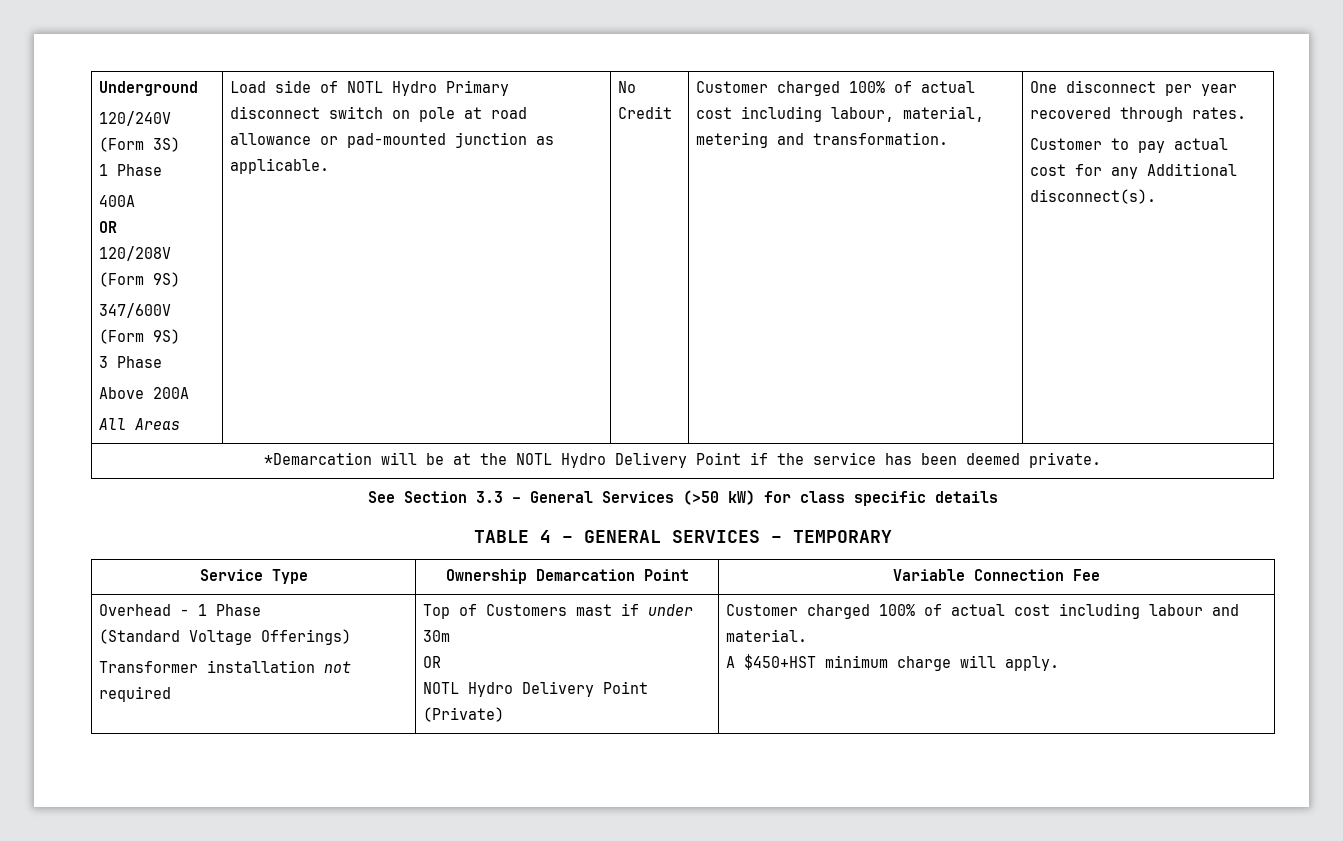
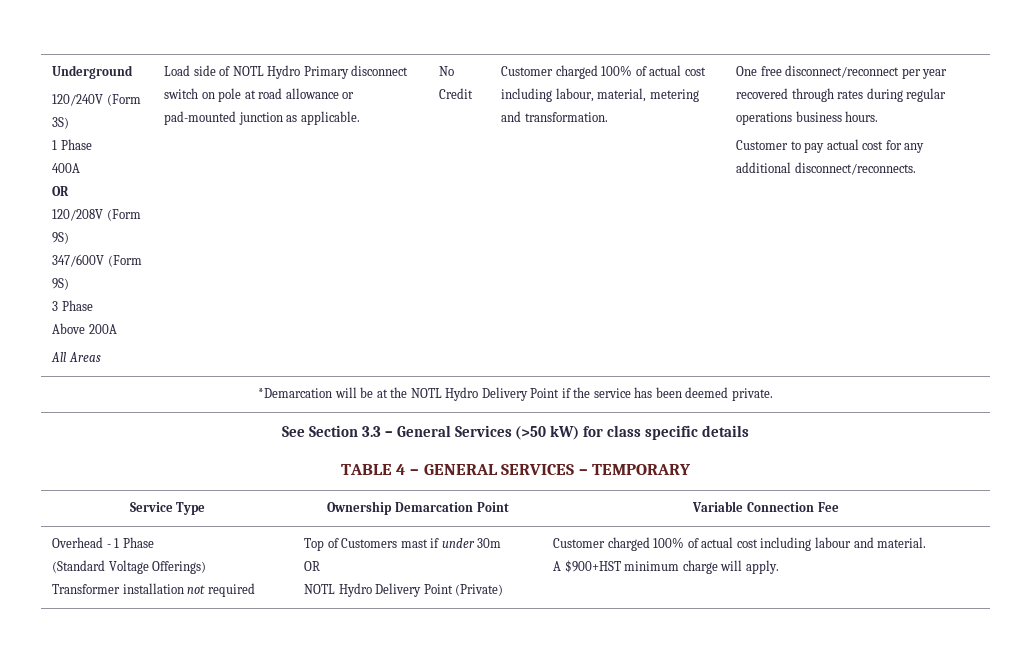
- One disconnect per year recovered through rates.
+ One free disconnect/reconnect per year recovered through rates during regular operations business hours.
- Customer to pay actual cost for any Additional disconnect(s).
+ Customer to pay actual cost for any additional disconnect/reconnects.
  Overhead - 1 Phase
  (Standard Voltage Offerings)
  Transformer installation not required | Top of Customers mast if under 30m
  OR
  NOTL Hydro Delivery Point (Private) | Customer charged 100% of actual cost including labour and material.
- A $450+HST minimum charge will apply.
+ A $900+HST minimum charge will apply.

